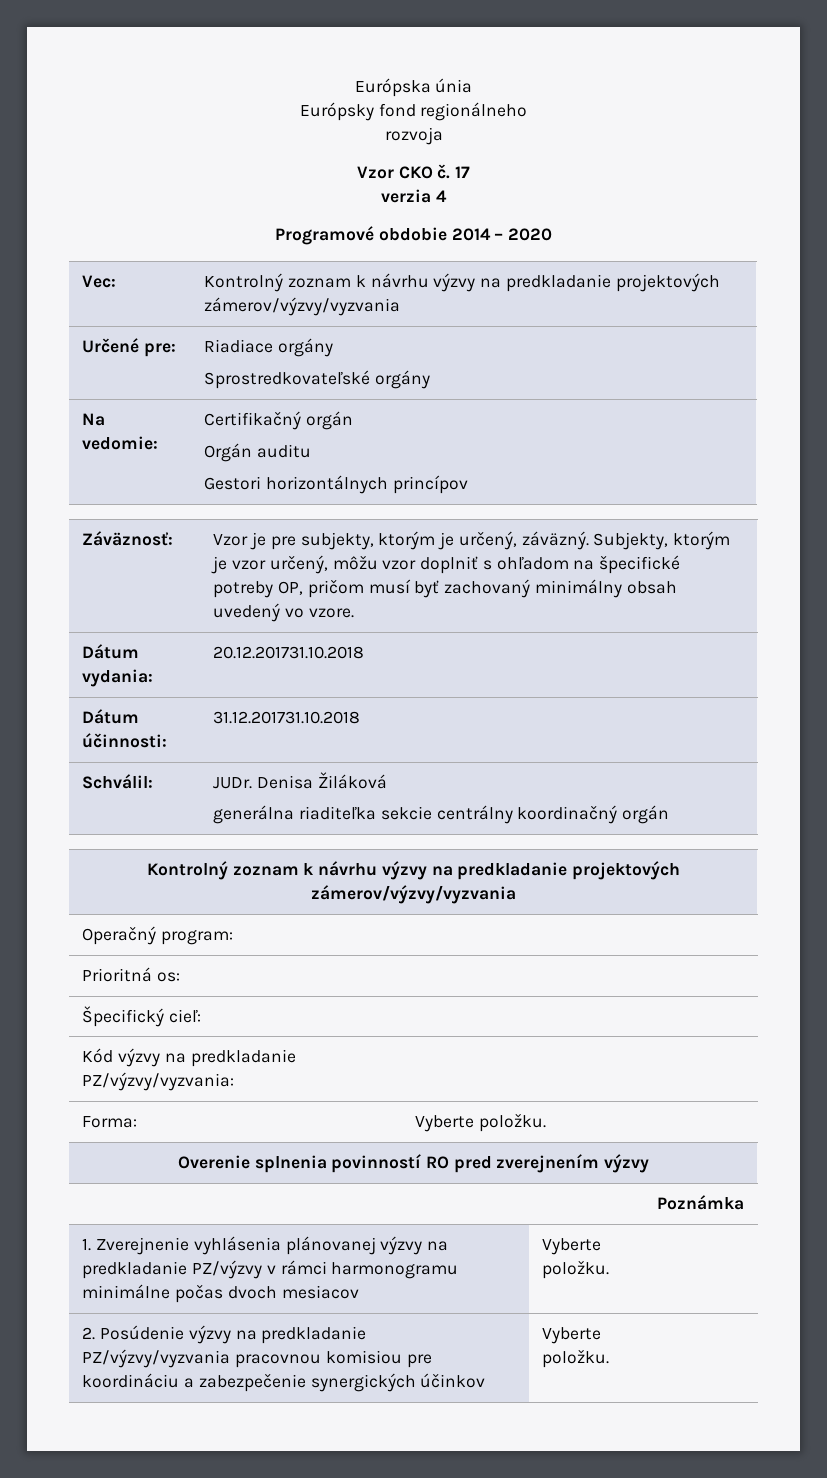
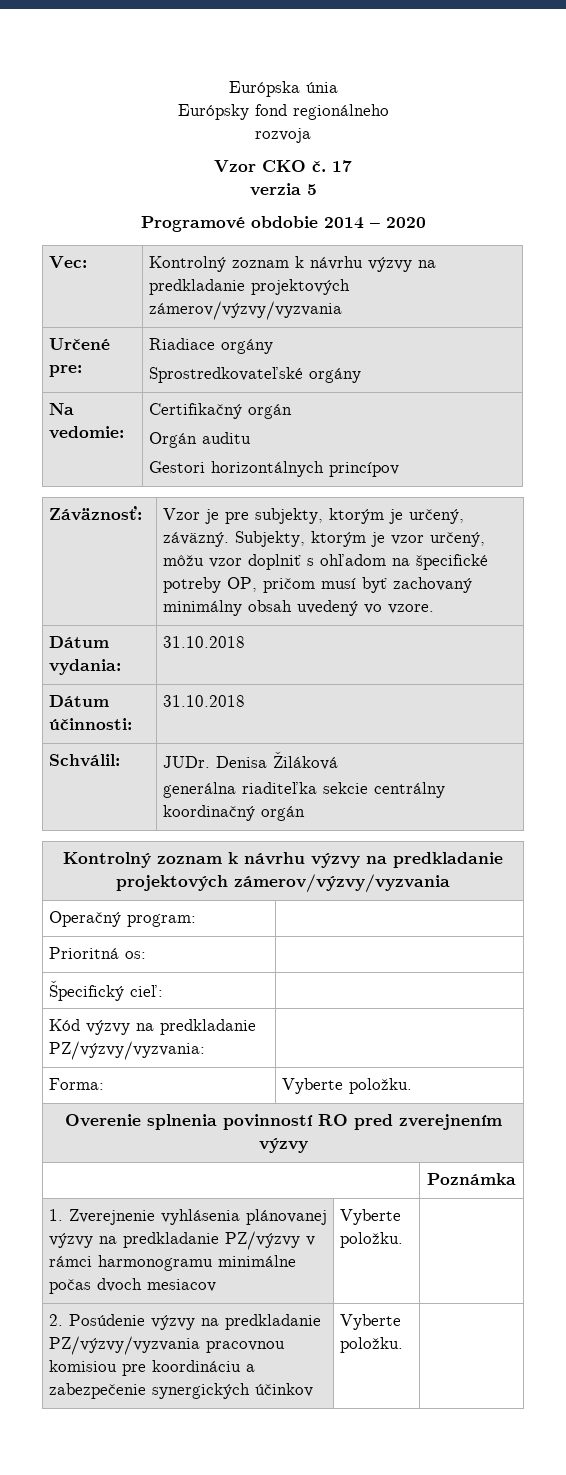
- verzia 4
+ verzia 5
- Dátum vydania: | 20.12.201731.10.2018
+ Dátum vydania: | 31.10.2018
- Dátum účinnosti: | 31.12.201731.10.2018
+ Dátum účinnosti: | 31.10.2018

